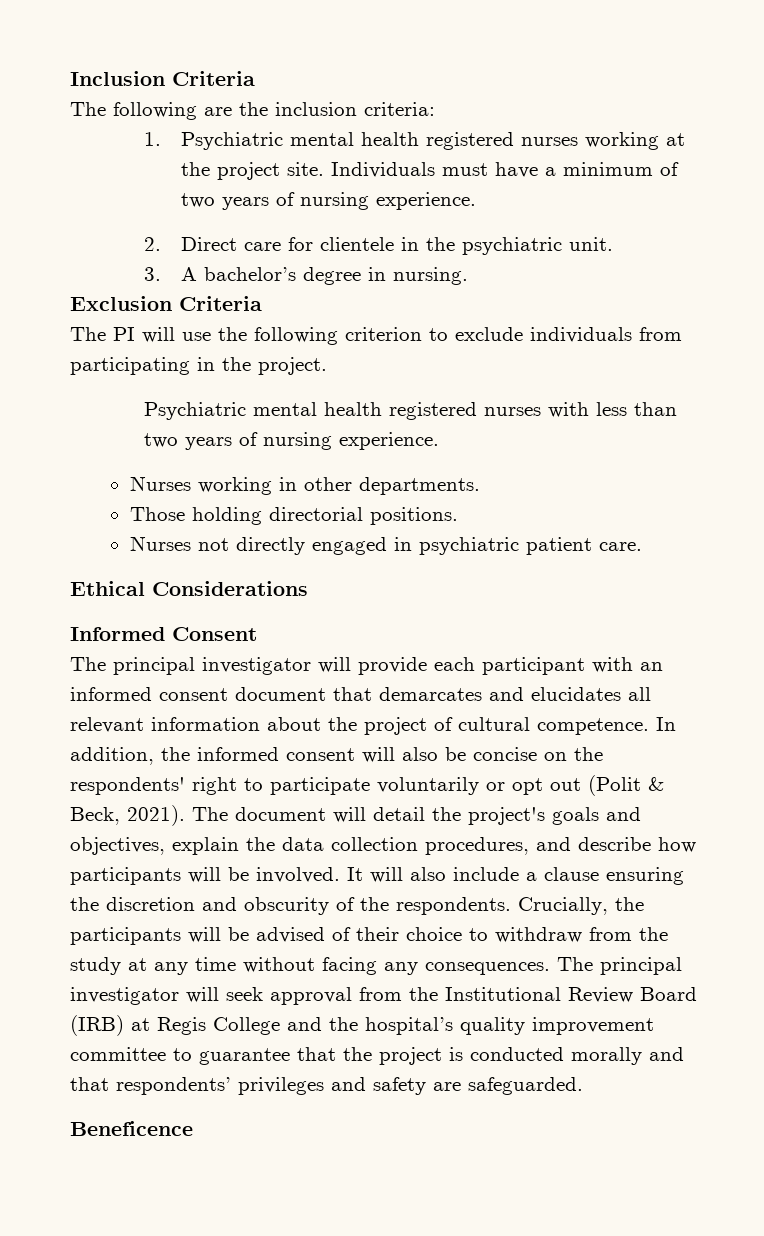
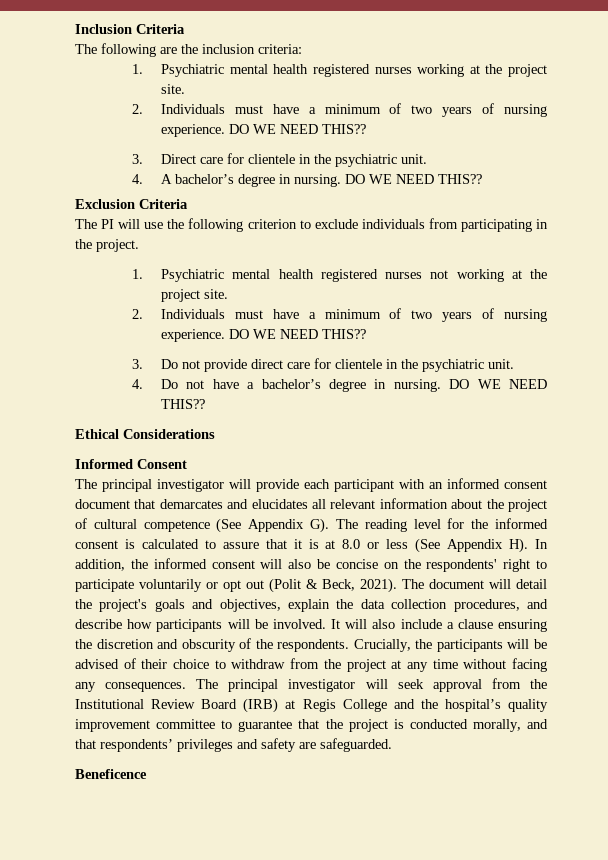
- 1. Psychiatric mental health registered nurses working at the project site. Individuals must have a minimum of two years of nursing experience.
- 2. Direct care for clientele in the psychiatric unit.
+ 1. Psychiatric mental health registered nurses working at the project site.
+ 2. Individuals must have a minimum of two years of nursing experience. DO WE NEED THIS??
+ 3. Direct care for clientele in the psychiatric unit.
- 3. A bachelor’s degree in nursing.
+ 4. A bachelor’s degree in nursing. DO WE NEED THIS??
- Psychiatric mental health registered nurses with less than two years of nursing experience.
- Nurses working in other departments.
- Those holding directorial positions.
- Nurses not directly engaged in psychiatric patient care.
+ 1. Psychiatric mental health registered nurses not working at the project site.
+ 2. Individuals must have a minimum of two years of nursing experience. DO WE NEED THIS??
+ 3. Do not provide direct care for clientele in the psychiatric unit.
+ 4. Do not have a bachelor’s degree in nursing. DO WE NEED THIS??
- The principal investigator will provide each participant with an informed consent document that demarcates and elucidates all relevant information about the project of cultural competence. In addition, the informed consent will also be concise on the respondents' right to participate voluntarily or opt out (Polit & Beck, 2021).
+ The principal investigator will provide each participant with an informed consent document that demarcates and elucidates all relevant information about the project of cultural competence (See Appendix G). The reading level for the informed consent is calculated to assure that it is at 8.0 or less (See Appendix H). In addition, the informed consent will also be concise on the respondents' right to participate voluntarily or opt out (Polit & Beck, 2021).
- Crucially, the participants will be advised of their choice to withdraw from the study at any time without facing any consequences.
+ Crucially, the participants will be advised of their choice to withdraw from the project at any time without facing any consequences.
- The principal investigator will seek approval from the Institutional Review Board (IRB) at Regis College and the hospital’s quality improvement committee to guarantee that the project is conducted morally and that respondents’ privileges and safety are safeguarded.
+ The principal investigator will seek approval from the Institutional Review Board (IRB) at Regis College and the hospital’s quality improvement committee to guarantee that the project is conducted morally, and that respondents’ privileges and safety are safeguarded.

